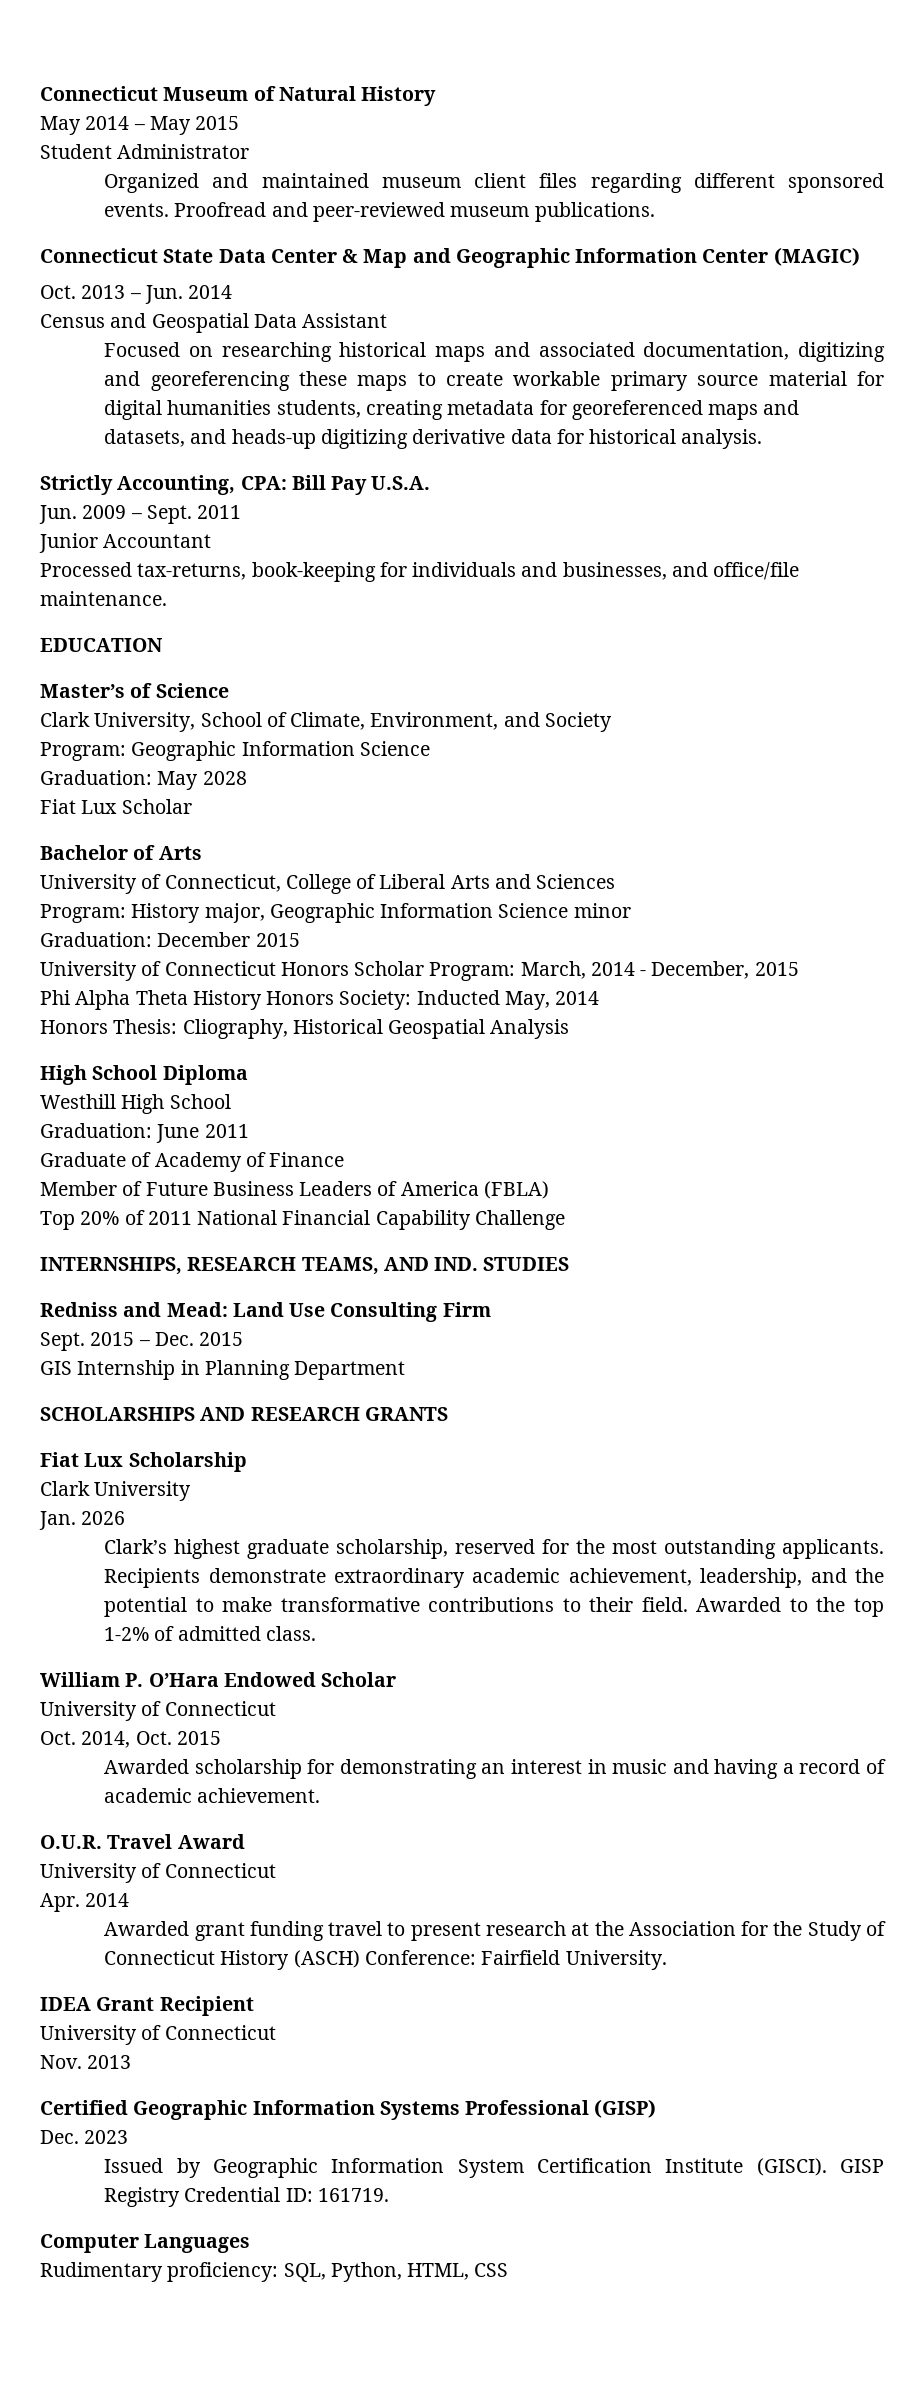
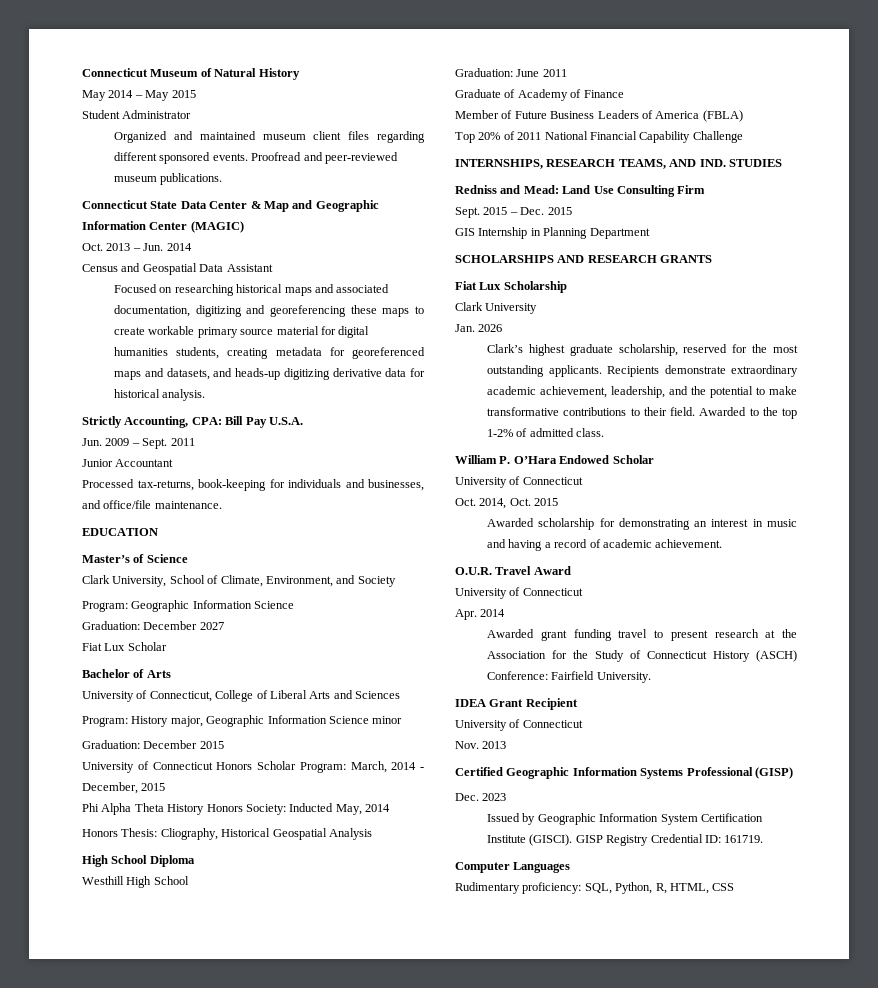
- Graduation: May 2028
+ Graduation: December 2027
- Rudimentary proficiency: SQL, Python, HTML, CSS
+ Rudimentary proficiency: SQL, Python, R, HTML, CSS

